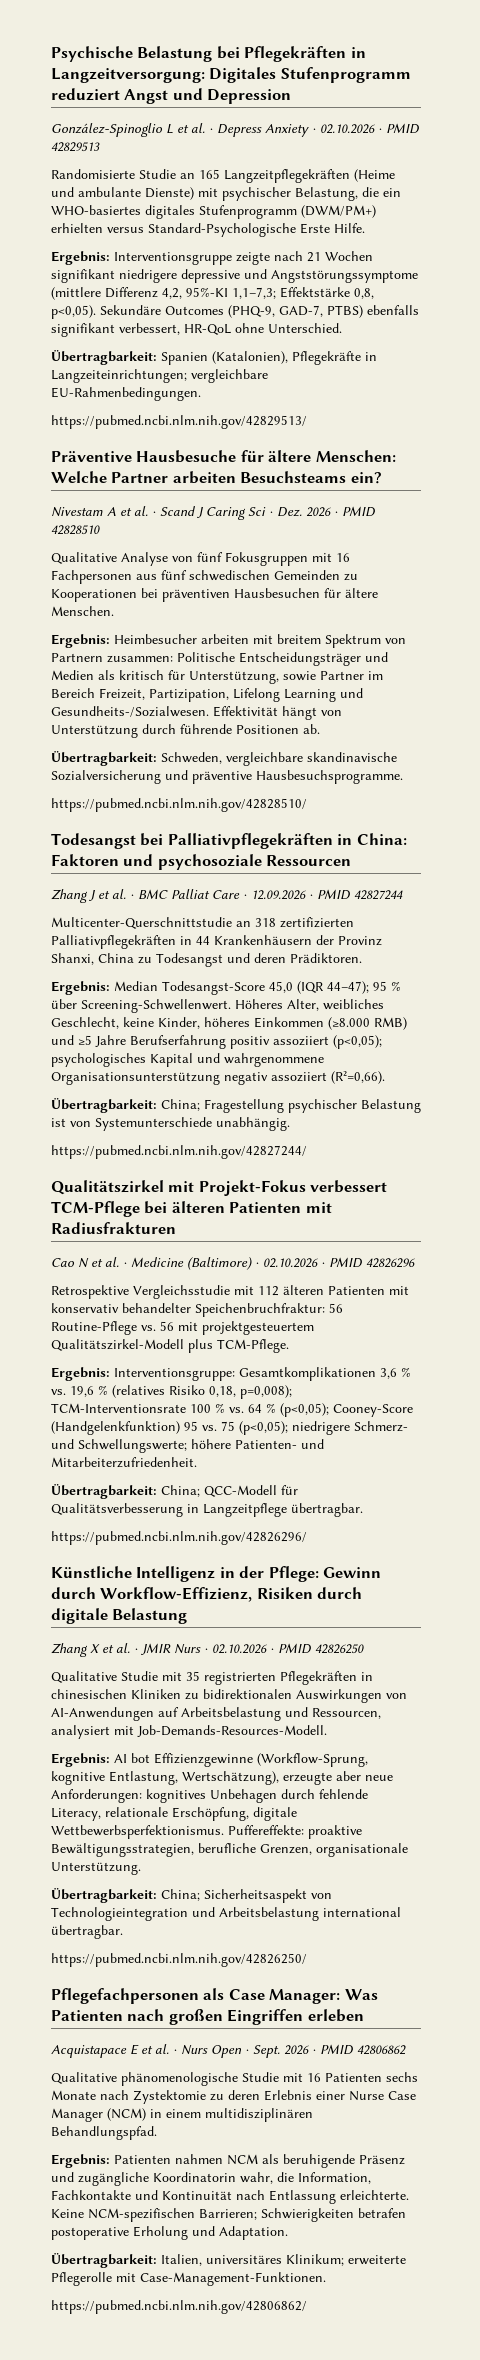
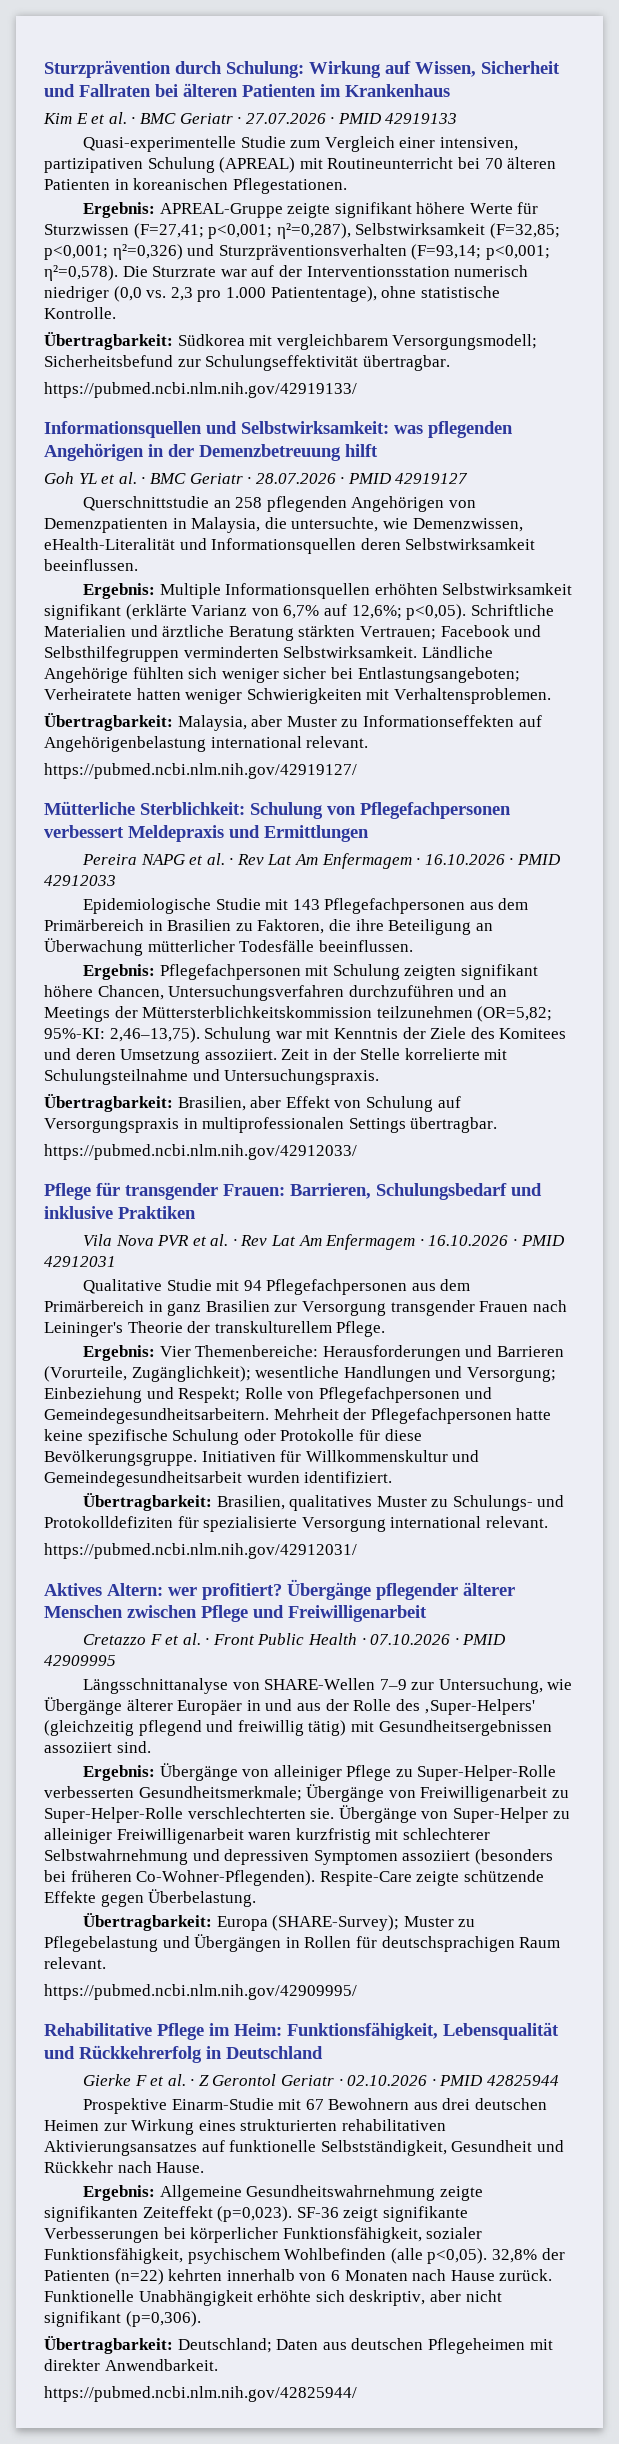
- Psychische Belastung bei Pflegekräften in Langzeitversorgung: Digitales Stufenprogramm reduziert Angst und Depression
- González-Spinoglio L et al. · Depress Anxiety · 02.10.2026 · PMID 42829513
- Randomisierte Studie an 165 Langzeitpflegekräften (Heime und ambulante Dienste) mit psychischer Belastung, die ein WHO-basiertes digitales Stufenprogramm (DWM/PM+) erhielten versus Standard-Psychologische Erste Hilfe.
- Ergebnis: Interventionsgruppe zeigte nach 21 Wochen signifikant niedrigere depressive und Angststörungssymptome (mittlere Differenz 4,2, 95%-KI 1,1–7,3; Effektstärke 0,8, p<0,05). Sekundäre Outcomes (PHQ-9, GAD-7, PTBS) ebenfalls signifikant verbessert, HR-QoL ohne Unterschied.
- Übertragbarkeit: Spanien (Katalonien), Pflegekräfte in Langzeiteinrichtungen; vergleichbare EU-Rahmenbedingungen.
- https://pubmed.ncbi.nlm.nih.gov/42829513/
- Präventive Hausbesuche für ältere Menschen: Welche Partner arbeiten Besuchsteams ein?
- Nivestam A et al. · Scand J Caring Sci · Dez. 2026 · PMID 42828510
- Qualitative Analyse von fünf Fokusgruppen mit 16 Fachpersonen aus fünf schwedischen Gemeinden zu Kooperationen bei präventiven Hausbesuchen für ältere Menschen.
- Ergebnis: Heimbesucher arbeiten mit breitem Spektrum von Partnern zusammen: Politische Entscheidungsträger und Medien als kritisch für Unterstützung, sowie Partner im Bereich Freizeit, Partizipation, Lifelong Learning und Gesundheits-/Sozialwesen. Effektivität hängt von Unterstützung durch führende Positionen ab.
- Übertragbarkeit: Schweden, vergleichbare skandinavische Sozialversicherung und präventive Hausbesuchsprogramme.
- https://pubmed.ncbi.nlm.nih.gov/42828510/
- Todesangst bei Palliativpflegekräften in China: Faktoren und psychosoziale Ressourcen
- Zhang J et al. · BMC Palliat Care · 12.09.2026 · PMID 42827244
- Multicenter-Querschnittstudie an 318 zertifizierten Palliativpflegekräften in 44 Krankenhäusern der Provinz Shanxi, China zu Todesangst und deren Prädiktoren.
- Ergebnis: Median Todesangst-Score 45,0 (IQR 44–47); 95 % über Screening-Schwellenwert. Höheres Alter, weibliches Geschlecht, keine Kinder, höheres Einkommen (≥8.000 RMB) und ≥5 Jahre Berufserfahrung positiv assoziiert (p<0,05); psychologisches Kapital und wahrgenommene Organisationsunterstützung negativ assoziiert (R²=0,66).
- Übertragbarkeit: China; Fragestellung psychischer Belastung ist von Systemunterschiede unabhängig.
- https://pubmed.ncbi.nlm.nih.gov/42827244/
- Qualitätszirkel mit Projekt-Fokus verbessert TCM-Pflege bei älteren Patienten mit Radiusfrakturen
- Cao N et al. · Medicine (Baltimore) · 02.10.2026 · PMID 42826296
- Retrospektive Vergleichsstudie mit 112 älteren Patienten mit konservativ behandelter Speichenbruchfraktur: 56 Routine-Pflege vs. 56 mit projektgesteuertem Qualitätszirkel-Modell plus TCM-Pflege.
- Ergebnis: Interventionsgruppe: Gesamtkomplikationen 3,6 % vs. 19,6 % (relatives Risiko 0,18, p=0,008); TCM-Interventionsrate 100 % vs. 64 % (p<0,05); Cooney-Score (Handgelenkfunktion) 95 vs. 75 (p<0,05); niedrigere Schmerz- und Schwellungswerte; höhere Patienten- und Mitarbeiterzufriedenheit.
- Übertragbarkeit: China; QCC-Modell für Qualitätsverbesserung in Langzeitpflege übertragbar.
- https://pubmed.ncbi.nlm.nih.gov/42826296/
- Künstliche Intelligenz in der Pflege: Gewinn durch Workflow-Effizienz, Risiken durch digitale Belastung
- Zhang X et al. · JMIR Nurs · 02.10.2026 · PMID 42826250
- Qualitative Studie mit 35 registrierten Pflegekräften in chinesischen Kliniken zu bidirektionalen Auswirkungen von AI-Anwendungen auf Arbeitsbelastung und Ressourcen, analysiert mit Job-Demands-Resources-Modell.
- Ergebnis: AI bot Effizienzgewinne (Workflow-Sprung, kognitive Entlastung, Wertschätzung), erzeugte aber neue Anforderungen: kognitives Unbehagen durch fehlende Literacy, relationale Erschöpfung, digitale Wettbewerbsperfektionismus. Puffereffekte: proaktive Bewältigungsstrategien, berufliche Grenzen, organisationale Unterstützung.
- Übertragbarkeit: China; Sicherheitsaspekt von Technologieintegration und Arbeitsbelastung international übertragbar.
- https://pubmed.ncbi.nlm.nih.gov/42826250/
- Pflegefachpersonen als Case Manager: Was Patienten nach großen Eingriffen erleben
- Acquistapace E et al. · Nurs Open · Sept. 2026 · PMID 42806862
- Qualitative phänomenologische Studie mit 16 Patienten sechs Monate nach Zystektomie zu deren Erlebnis einer Nurse Case Manager (NCM) in einem multidisziplinären Behandlungspfad.
- Ergebnis: Patienten nahmen NCM als beruhigende Präsenz und zugängliche Koordinatorin wahr, die Information, Fachkontakte und Kontinuität nach Entlassung erleichterte. Keine NCM-spezifischen Barrieren; Schwierigkeiten betrafen postoperative Erholung und Adaptation.
- Übertragbarkeit: Italien, universitäres Klinikum; erweiterte Pflegerolle mit Case-Management-Funktionen.
- https://pubmed.ncbi.nlm.nih.gov/42806862/
+ Sturzprävention durch Schulung: Wirkung auf Wissen, Sicherheit und Fallraten bei älteren Patienten im Krankenhaus
+ Kim E et al. · BMC Geriatr · 27.07.2026 · PMID 42919133
+ Quasi-experimentelle Studie zum Vergleich einer intensiven, partizipativen Schulung (APREAL) mit Routineunterricht bei 70 älteren Patienten in koreanischen Pflegestationen.
+ Ergebnis: APREAL-Gruppe zeigte signifikant höhere Werte für Sturzwissen (F=27,41; p<0,001; η²=0,287), Selbstwirksamkeit (F=32,85; p<0,001; η²=0,326) und Sturzpräventionsverhalten (F=93,14; p<0,001; η²=0,578). Die Sturzrate war auf der Interventionsstation numerisch niedriger (0,0 vs. 2,3 pro 1.000 Patiententage), ohne statistische Kontrolle.
+ Übertragbarkeit: Südkorea mit vergleichbarem Versorgungsmodell; Sicherheitsbefund zur Schulungseffektivität übertragbar.
+ https://pubmed.ncbi.nlm.nih.gov/42919133/
+ Informationsquellen und Selbstwirksamkeit: was pflegenden Angehörigen in der Demenzbetreuung hilft
+ Goh YL et al. · BMC Geriatr · 28.07.2026 · PMID 42919127
+ Querschnittstudie an 258 pflegenden Angehörigen von Demenzpatienten in Malaysia, die untersuchte, wie Demenzwissen, eHealth-Literalität und Informationsquellen deren Selbstwirksamkeit beeinflussen.
+ Ergebnis: Multiple Informationsquellen erhöhten Selbstwirksamkeit signifikant (erklärte Varianz von 6,7% auf 12,6%; p<0,05). Schriftliche Materialien und ärztliche Beratung stärkten Vertrauen; Facebook und Selbsthilfegruppen verminderten Selbstwirksamkeit. Ländliche Angehörige fühlten sich weniger sicher bei Entlastungsangeboten; Verheiratete hatten weniger Schwierigkeiten mit Verhaltensproblemen.
+ Übertragbarkeit: Malaysia, aber Muster zu Informationseffekten auf Angehörigenbelastung international relevant.
+ https://pubmed.ncbi.nlm.nih.gov/42919127/
+ Mütterliche Sterblichkeit: Schulung von Pflegefachpersonen verbessert Meldepraxis und Ermittlungen
+ Pereira NAPG et al. · Rev Lat Am Enfermagem · 16.10.2026 · PMID 42912033
+ Epidemiologische Studie mit 143 Pflegefachpersonen aus dem Primärbereich in Brasilien zu Faktoren, die ihre Beteiligung an Überwachung mütterlicher Todesfälle beeinflussen.
+ Ergebnis: Pflegefachpersonen mit Schulung zeigten signifikant höhere Chancen, Untersuchungsverfahren durchzuführen und an Meetings der Müttersterblichkeitskommission teilzunehmen (OR=5,82; 95%-KI: 2,46–13,75). Schulung war mit Kenntnis der Ziele des Komitees und deren Umsetzung assoziiert. Zeit in der Stelle korrelierte mit Schulungsteilnahme und Untersuchungspraxis.
+ Übertragbarkeit: Brasilien, aber Effekt von Schulung auf Versorgungspraxis in multiprofessionalen Settings übertragbar.
+ https://pubmed.ncbi.nlm.nih.gov/42912033/
+ Pflege für transgender Frauen: Barrieren, Schulungsbedarf und inklusive Praktiken
+ Vila Nova PVR et al. · Rev Lat Am Enfermagem · 16.10.2026 · PMID 42912031
+ Qualitative Studie mit 94 Pflegefachpersonen aus dem Primärbereich in ganz Brasilien zur Versorgung transgender Frauen nach Leininger's Theorie der transkulturellem Pflege.
+ Ergebnis: Vier Themenbereiche: Herausforderungen und Barrieren (Vorurteile, Zugänglichkeit); wesentliche Handlungen und Versorgung; Einbeziehung und Respekt; Rolle von Pflegefachpersonen und Gemeindegesundheitsarbeitern. Mehrheit der Pflegefachpersonen hatte keine spezifische Schulung oder Protokolle für diese Bevölkerungsgruppe. Initiativen für Willkommenskultur und Gemeindegesundheitsarbeit wurden identifiziert.
+ Übertragbarkeit: Brasilien, qualitatives Muster zu Schulungs- und Protokolldefiziten für spezialisierte Versorgung international relevant.
+ https://pubmed.ncbi.nlm.nih.gov/42912031/
+ Aktives Altern: wer profitiert? Übergänge pflegender älterer Menschen zwischen Pflege und Freiwilligenarbeit
+ Cretazzo F et al. · Front Public Health · 07.10.2026 · PMID 42909995
+ Längsschnittanalyse von SHARE-Wellen 7–9 zur Untersuchung, wie Übergänge älterer Europäer in und aus der Rolle des ‚Super-Helpers' (gleichzeitig pflegend und freiwillig tätig) mit Gesundheitsergebnissen assoziiert sind.
+ Ergebnis: Übergänge von alleiniger Pflege zu Super-Helper-Rolle verbesserten Gesundheitsmerkmale; Übergänge von Freiwilligenarbeit zu Super-Helper-Rolle verschlechterten sie. Übergänge von Super-Helper zu alleiniger Freiwilligenarbeit waren kurzfristig mit schlechterer Selbstwahrnehmung und depressiven Symptomen assoziiert (besonders bei früheren Co-Wohner-Pflegenden). Respite-Care zeigte schützende Effekte gegen Überbelastung.
+ Übertragbarkeit: Europa (SHARE-Survey); Muster zu Pflegebelastung und Übergängen in Rollen für deutschsprachigen Raum relevant.
+ https://pubmed.ncbi.nlm.nih.gov/42909995/
+ Rehabilitative Pflege im Heim: Funktionsfähigkeit, Lebensqualität und Rückkehrerfolg in Deutschland
+ Gierke F et al. · Z Gerontol Geriatr · 02.10.2026 · PMID 42825944
+ Prospektive Einarm-Studie mit 67 Bewohnern aus drei deutschen Heimen zur Wirkung eines strukturierten rehabilitativen Aktivierungsansatzes auf funktionelle Selbstständigkeit, Gesundheit und Rückkehr nach Hause.
+ Ergebnis: Allgemeine Gesundheitswahrnehmung zeigte signifikanten Zeiteffekt (p=0,023). SF-36 zeigt signifikante Verbesserungen bei körperlicher Funktionsfähigkeit, sozialer Funktionsfähigkeit, psychischem Wohlbefinden (alle p<0,05). 32,8% der Patienten (n=22) kehrten innerhalb von 6 Monaten nach Hause zurück. Funktionelle Unabhängigkeit erhöhte sich deskriptiv, aber nicht signifikant (p=0,306).
+ Übertragbarkeit: Deutschland; Daten aus deutschen Pflegeheimen mit direkter Anwendbarkeit.
+ https://pubmed.ncbi.nlm.nih.gov/42825944/

